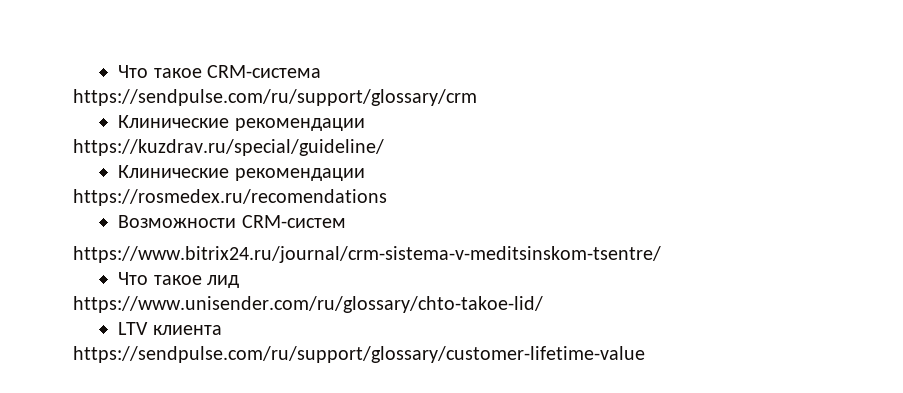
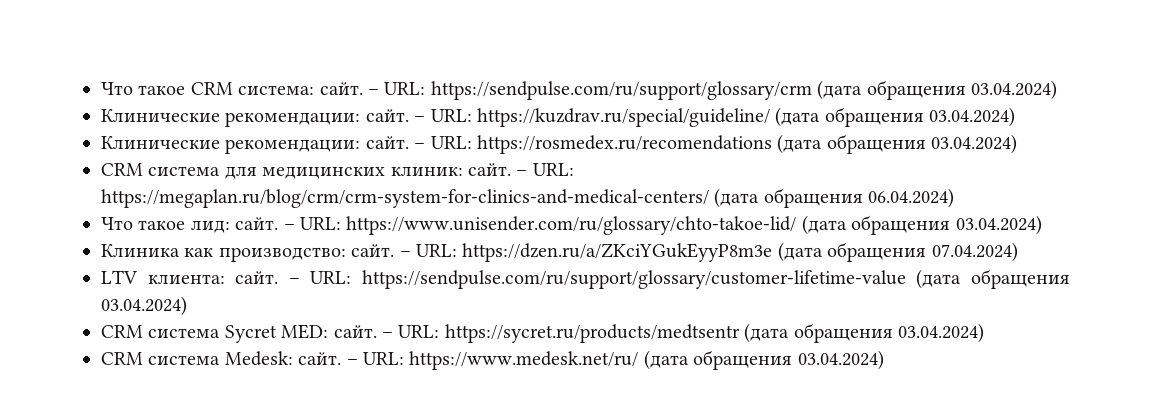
- Что такое CRM-система
- https://sendpulse.com/ru/support/glossary/crm
- Клинические рекомендации
- https://kuzdrav.ru/special/guideline/
- Клинические рекомендации
- https://rosmedex.ru/recomendations
- Возможности CRM-систем
- https://www.bitrix24.ru/journal/crm-sistema-v-meditsinskom-tsentre/
- Что такое лид
- https://www.unisender.com/ru/glossary/chto-takoe-lid/
- LTV клиента
- https://sendpulse.com/ru/support/glossary/customer-lifetime-value
+ Что такое CRM система: сайт. – URL: https://sendpulse.com/ru/support/glossary/crm (дата обращения 03.04.2024)
+ Клинические рекомендации: сайт. – URL: https://kuzdrav.ru/special/guideline/ (дата обращения 03.04.2024)
+ Клинические рекомендации: сайт. – URL: https://rosmedex.ru/recomendations (дата обращения 03.04.2024)
+ CRM система для медицинских клиник: сайт. – URL: https://megaplan.ru/blog/crm/crm-system-for-clinics-and-medical-centers/ (дата обращения 06.04.2024)
+ Что такое лид: сайт. – URL: https://www.unisender.com/ru/glossary/chto-takoe-lid/ (дата обращения 03.04.2024)
+ Клиника как производство: сайт. – URL: https://dzen.ru/a/ZKciYGukEyyP8m3e (дата обращения 07.04.2024)
+ LTV клиента: сайт. – URL: https://sendpulse.com/ru/support/glossary/customer-lifetime-value (дата обращения 03.04.2024)
+ CRM система Sycret MED: сайт. – URL: https://sycret.ru/products/medtsentr (дата обращения 03.04.2024)
+ CRM система Medesk: сайт. – URL: https://www.medesk.net/ru/ (дата обращения 03.04.2024)

